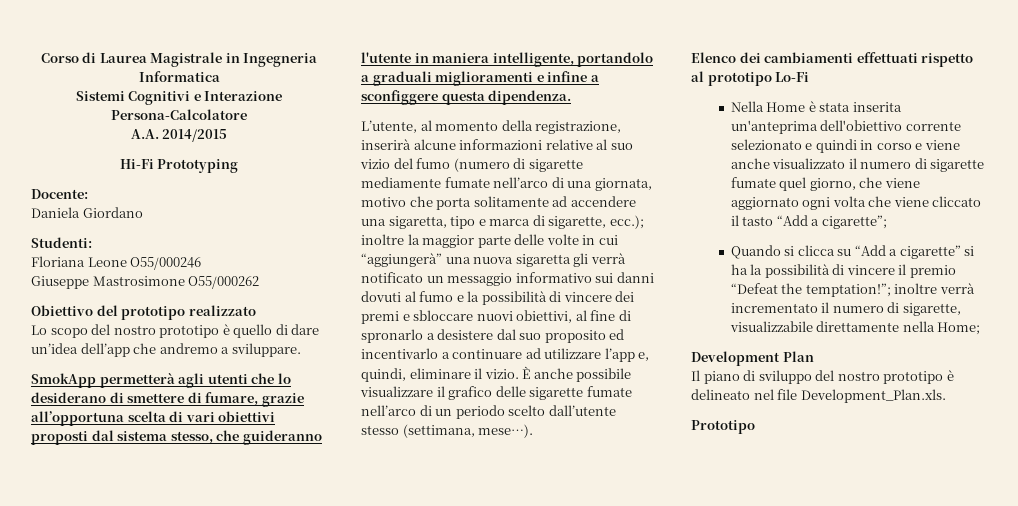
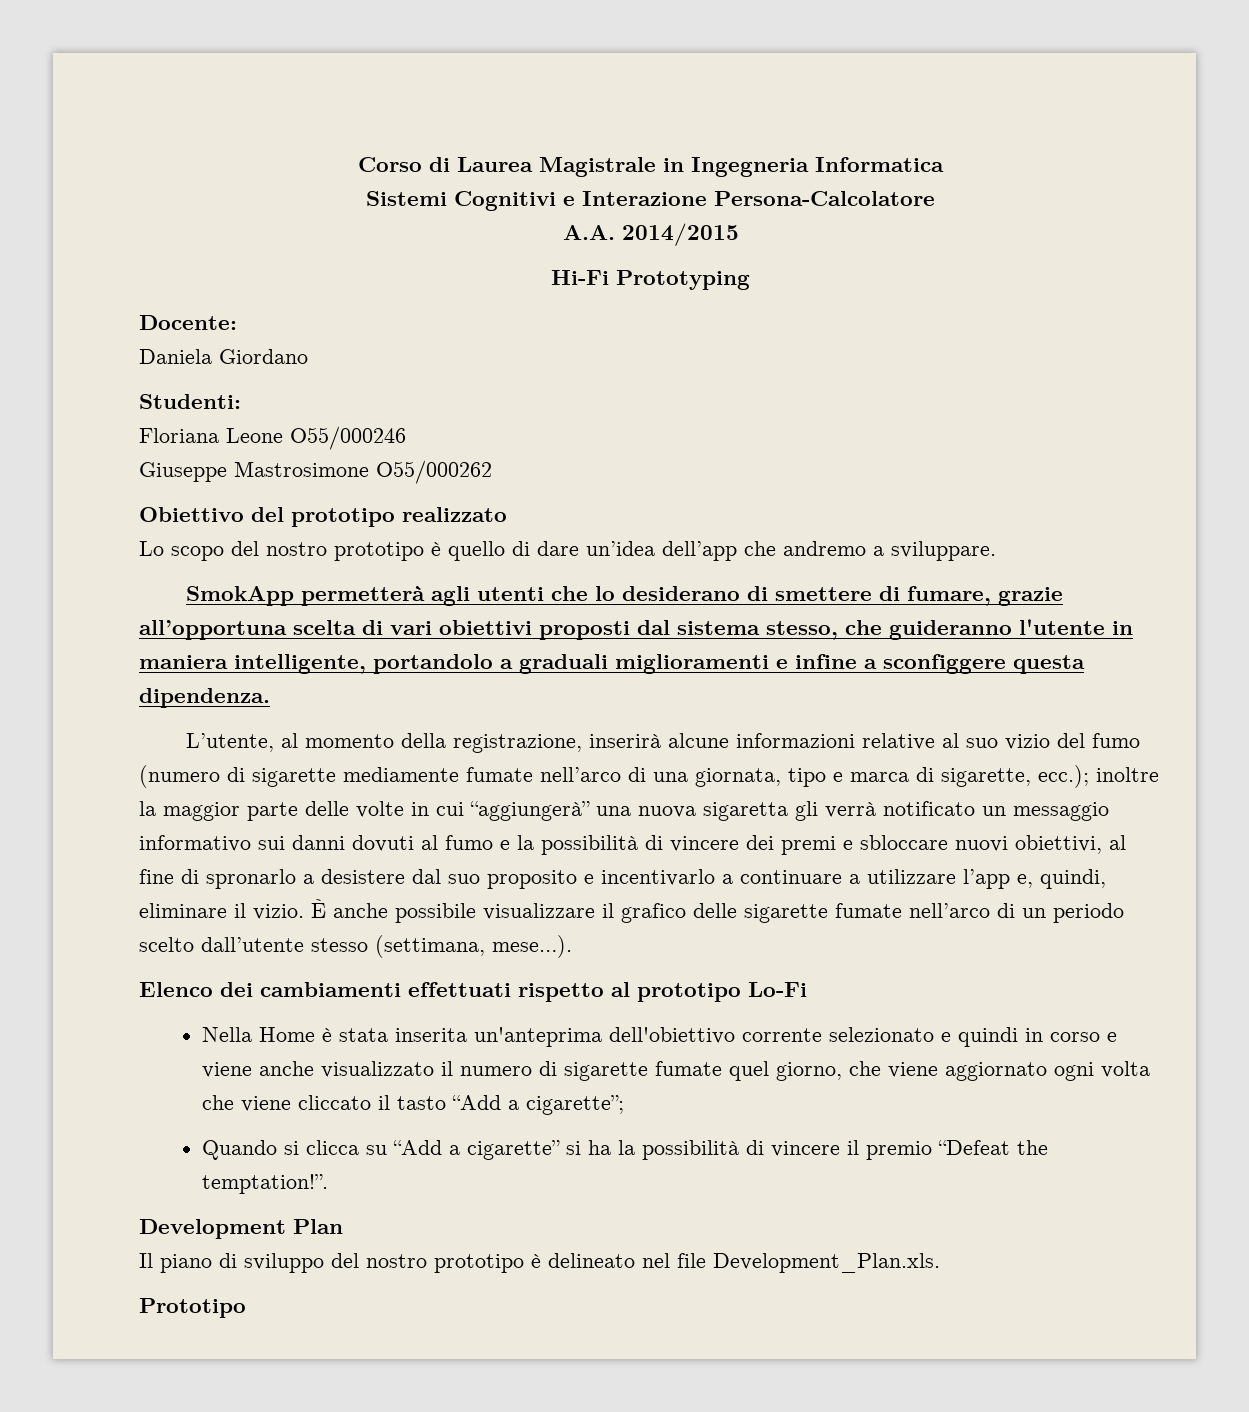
- L’utente, al momento della registrazione, inserirà alcune informazioni relative al suo vizio del fumo (numero di sigarette mediamente fumate nell’arco di una giornata, motivo che porta solitamente ad accendere una sigaretta, tipo e marca di sigarette, ecc.);
+ L’utente, al momento della registrazione, inserirà alcune informazioni relative al suo vizio del fumo (numero di sigarette mediamente fumate nell’arco di una giornata, tipo e marca di sigarette, ecc.);
- inoltre la maggior parte delle volte in cui “aggiungerà” una nuova sigaretta gli verrà notificato un messaggio informativo sui danni dovuti al fumo e la possibilità di vincere dei premi e sbloccare nuovi obiettivi, al fine di spronarlo a desistere dal suo proposito ed incentivarlo a continuare ad utilizzare l’app e, quindi, eliminare il vizio.
+ inoltre la maggior parte delle volte in cui “aggiungerà” una nuova sigaretta gli verrà notificato un messaggio informativo sui danni dovuti al fumo e la possibilità di vincere dei premi e sbloccare nuovi obiettivi, al fine di spronarlo a desistere dal suo proposito e incentivarlo a continuare a utilizzare l’app e, quindi, eliminare il vizio.
- Quando si clicca su “Add a cigarette” si ha la possibilità di vincere il premio “Defeat the temptation!”; inoltre verrà incrementato il numero di sigarette, visualizzabile direttamente nella Home;
+ Quando si clicca su “Add a cigarette” si ha la possibilità di vincere il premio “Defeat the temptation!”.

